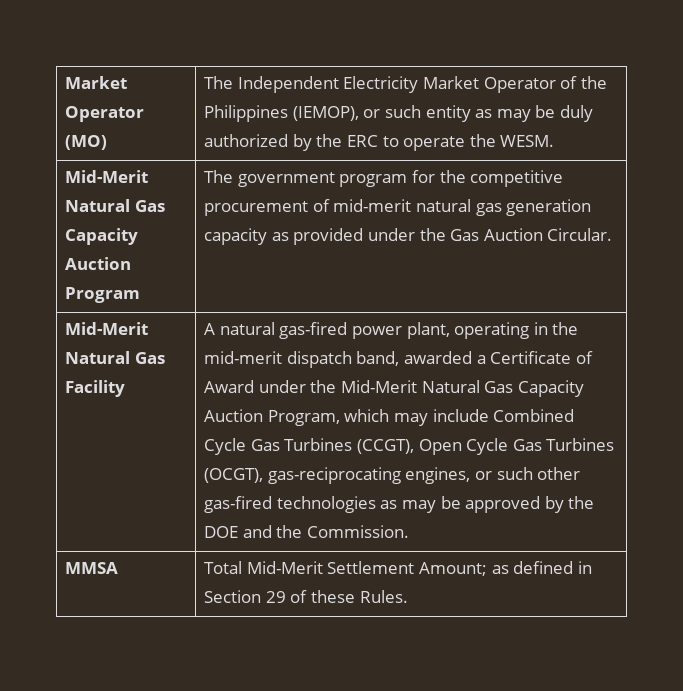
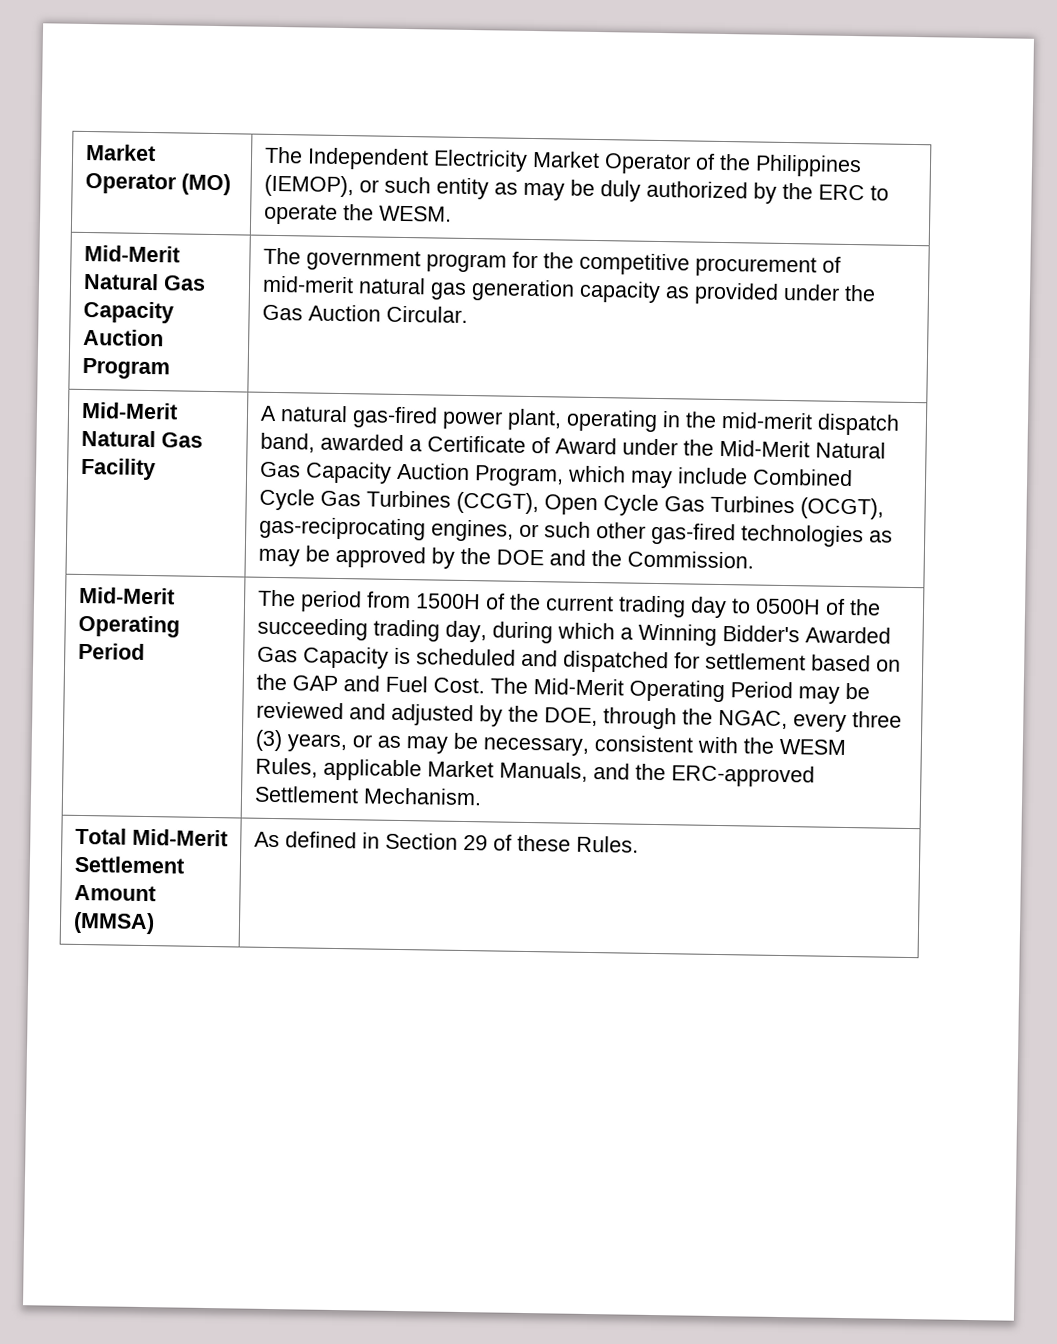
- MMSA | Total Mid-Merit Settlement Amount; as defined in Section 29 of these Rules.
+ Mid-Merit Operating Period | The period from 1500H of the current trading day to 0500H of the succeeding trading day, during which a Winning Bidder's Awarded Gas Capacity is scheduled and dispatched for settlement based on the GAP and Fuel Cost. The Mid-Merit Operating Period may be reviewed and adjusted by the DOE, through the NGAC, every three (3) years, or as may be necessary, consistent with the WESM Rules, applicable Market Manuals, and the ERC-approved Settlement Mechanism.
+ Total Mid-Merit Settlement Amount (MMSA) | As defined in Section 29 of these Rules.

